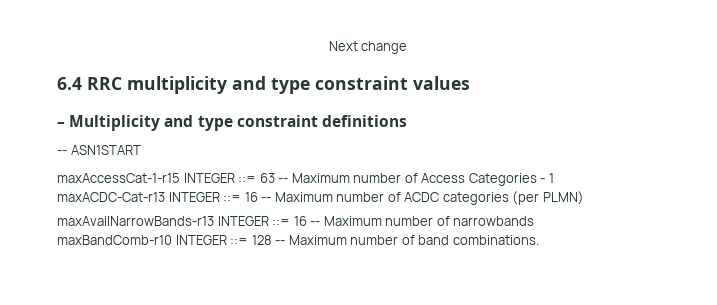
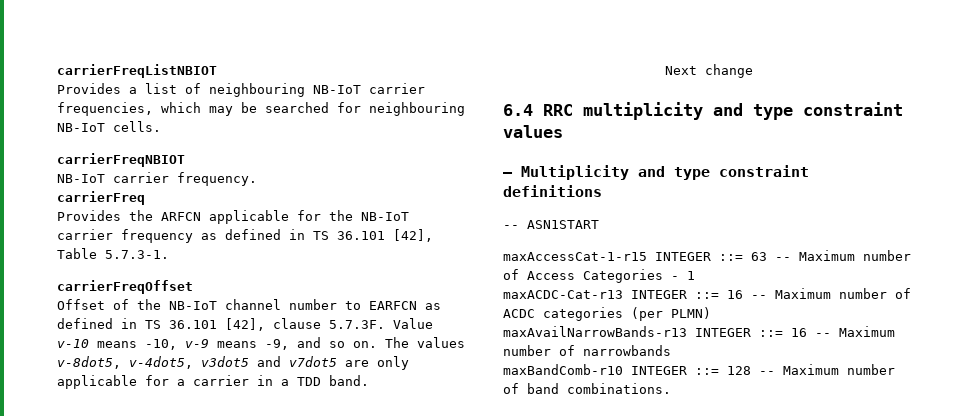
+ carrierFreqListNBIOT
+ Provides a list of neighbouring NB-IoT carrier frequencies, which may be searched for neighbouring NB-IoT cells.
+ carrierFreqNBIOT
+ NB-IoT carrier frequency.
+ carrierFreq
+ Provides the ARFCN applicable for the NB-IoT carrier frequency as defined in TS 36.101 [42], Table 5.7.3-1.
+ carrierFreqOffset
+ Offset of the NB-IoT channel number to EARFCN as defined in TS 36.101 [42], clause 5.7.3F. Value v-10 means -10, v-9 means -9, and so on. The values v-8dot5, v-4dot5, v3dot5 and v7dot5 are only applicable for a carrier in a TDD band.

